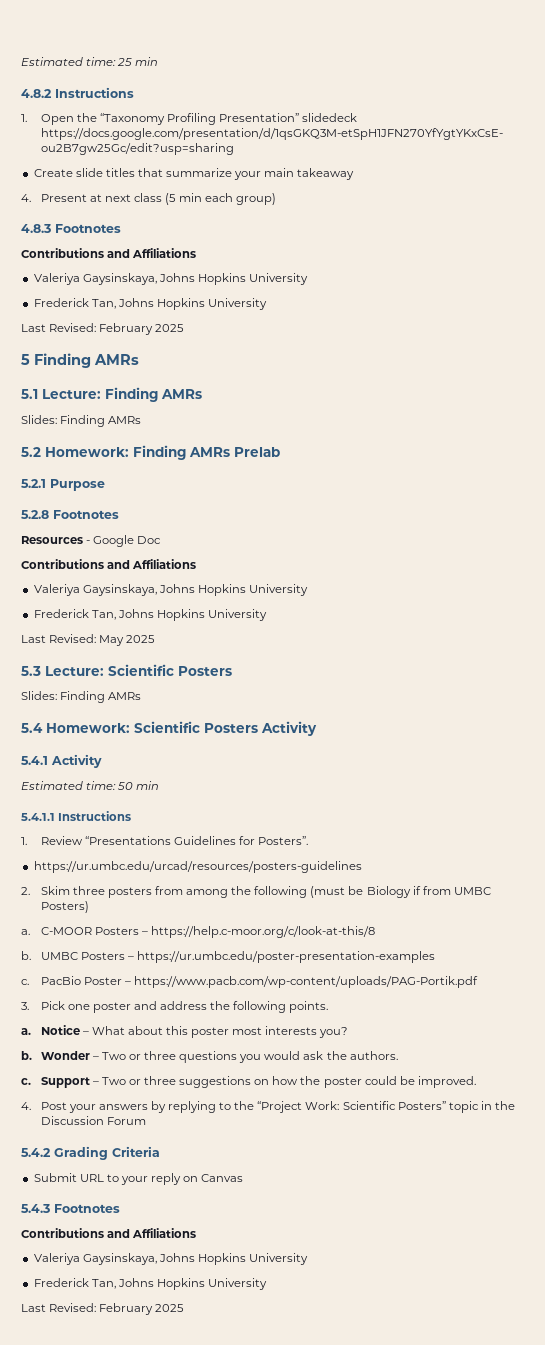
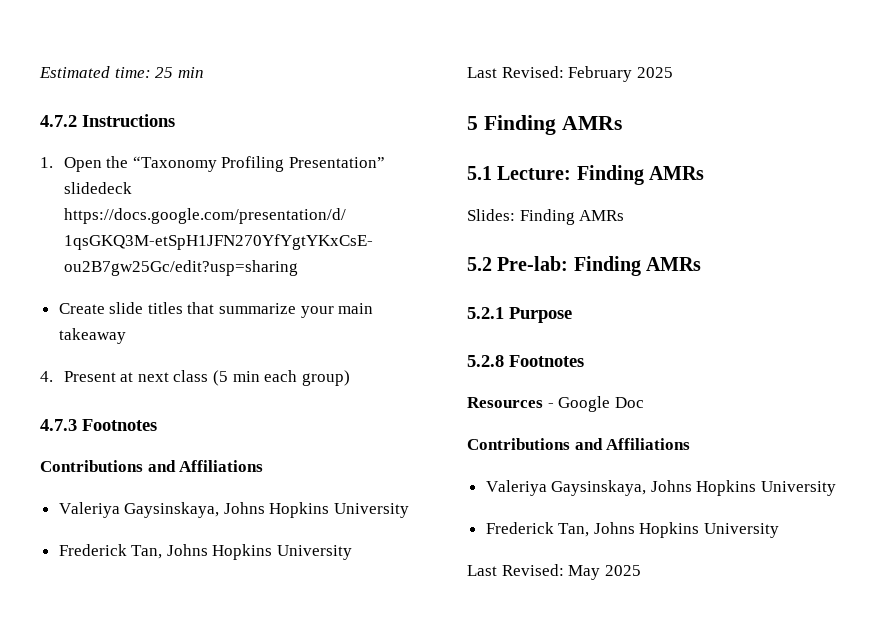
- 4.8.2 Instructions
+ 4.7.2 Instructions
- 4.8.3 Footnotes
+ 4.7.3 Footnotes
- 5.2 Homework: Finding AMRs Prelab
+ 5.2 Pre-lab: Finding AMRs
- 5.3 Lecture: Scientific Posters
- Slides: Finding AMRs
- 5.4 Homework: Scientific Posters Activity
- 5.4.1 Activity
- Estimated time: 50 min
- 5.4.1.1 Instructions
- 1. Review “Presentations Guidelines for Posters”.
- https://ur.umbc.edu/urcad/resources/posters-guidelines
- 2. Skim three posters from among the following (must be Biology if from UMBC Posters)
- a. C-MOOR Posters – https://help.c-moor.org/c/look-at-this/8
- b. UMBC Posters – https://ur.umbc.edu/poster-presentation-examples
- c. PacBio Poster – https://www.pacb.com/wp-content/uploads/PAG-Portik.pdf
- 3. Pick one poster and address the following points.
- a. Notice – What about this poster most interests you?
- b. Wonder – Two or three questions you would ask the authors.
- c. Support – Two or three suggestions on how the poster could be improved.
- 4. Post your answers by replying to the “Project Work: Scientific Posters” topic in the Discussion Forum
- 5.4.2 Grading Criteria
- Submit URL to your reply on Canvas
- 5.4.3 Footnotes
- Contributions and Affiliations
- Valeriya Gaysinskaya, Johns Hopkins University
- Frederick Tan, Johns Hopkins University
- Last Revised: February 2025

